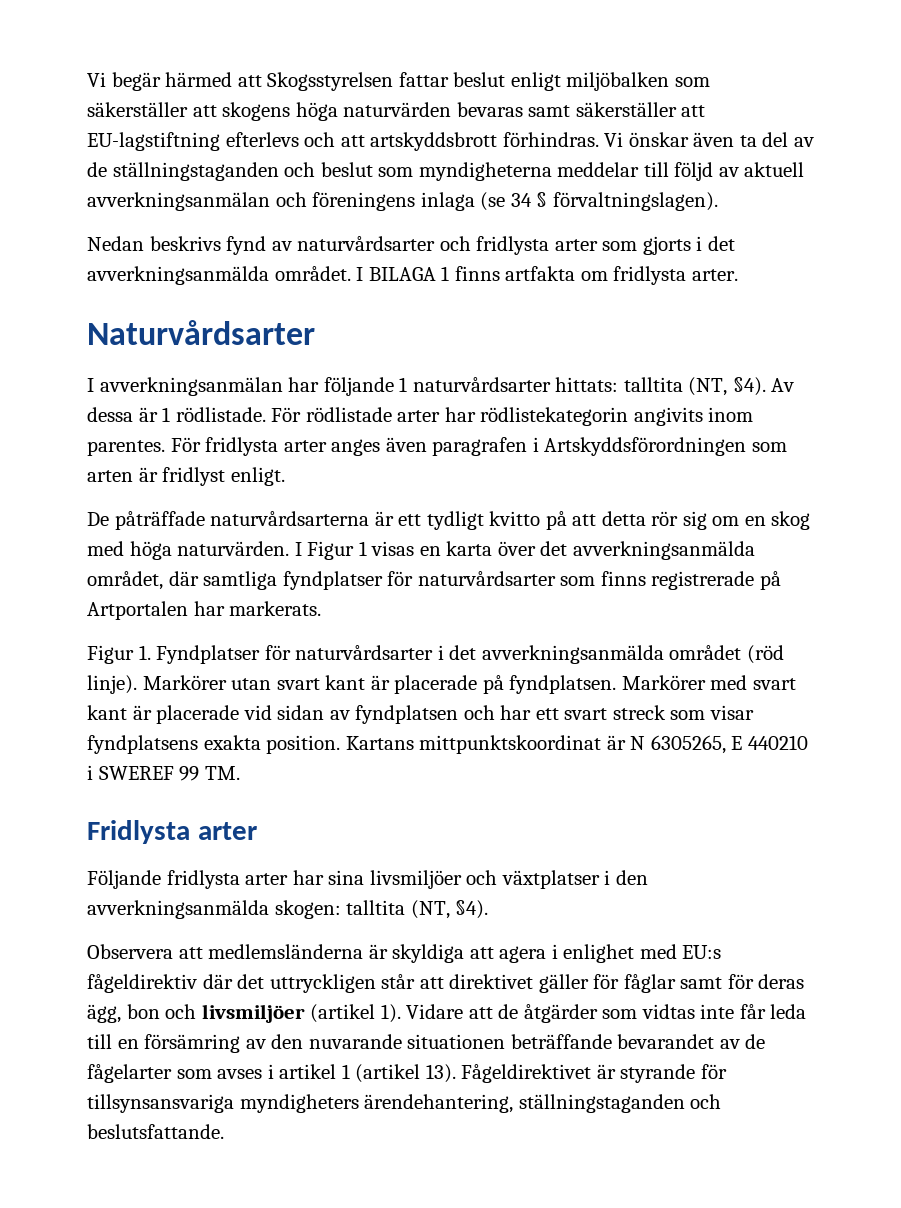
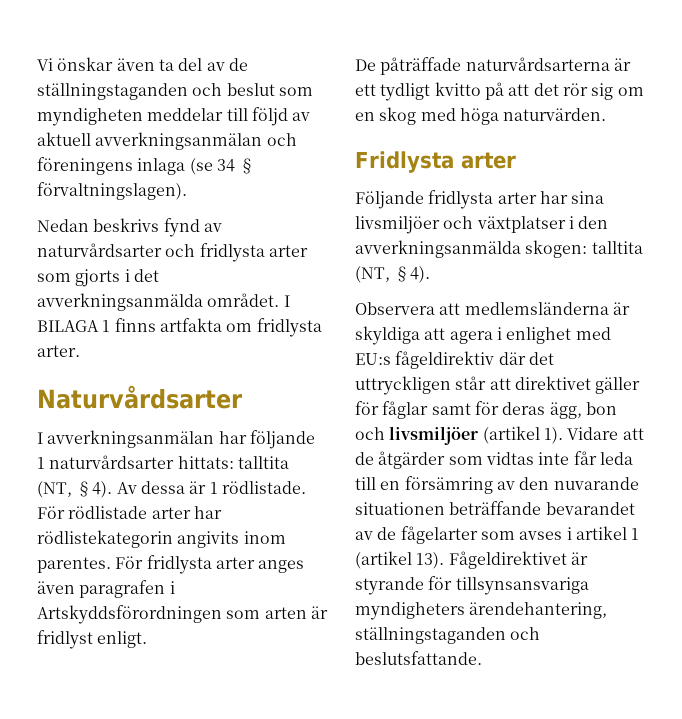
- Vi begär härmed att Skogsstyrelsen fattar beslut enligt miljöbalken som säkerställer att skogens höga naturvärden bevaras samt säkerställer att EU-lagstiftning efterlevs och att artskyddsbrott förhindras. Vi önskar även ta del av de ställningstaganden och beslut som myndigheterna meddelar till följd av aktuell avverkningsanmälan och föreningens inlaga (se 34 § förvaltningslagen).
+ Vi önskar även ta del av de ställningstaganden och beslut som myndigheten meddelar till följd av aktuell avverkningsanmälan och föreningens inlaga (se 34 § förvaltningslagen).
- De påträffade naturvårdsarterna är ett tydligt kvitto på att detta rör sig om en skog med höga naturvärden. I Figur 1 visas en karta över det avverkningsanmälda området, där samtliga fyndplatser för naturvårdsarter som finns registrerade på Artportalen har markerats.
- Figur 1. Fyndplatser för naturvårdsarter i det avverkningsanmälda området (röd linje). Markörer utan svart kant är placerade på fyndplatsen. Markörer med svart kant är placerade vid sidan av fyndplatsen och har ett svart streck som visar fyndplatsens exakta position. Kartans mittpunktskoordinat är N 6305265, E 440210 i SWEREF 99 TM.
+ De påträffade naturvårdsarterna är ett tydligt kvitto på att det rör sig om en skog med höga naturvärden.

